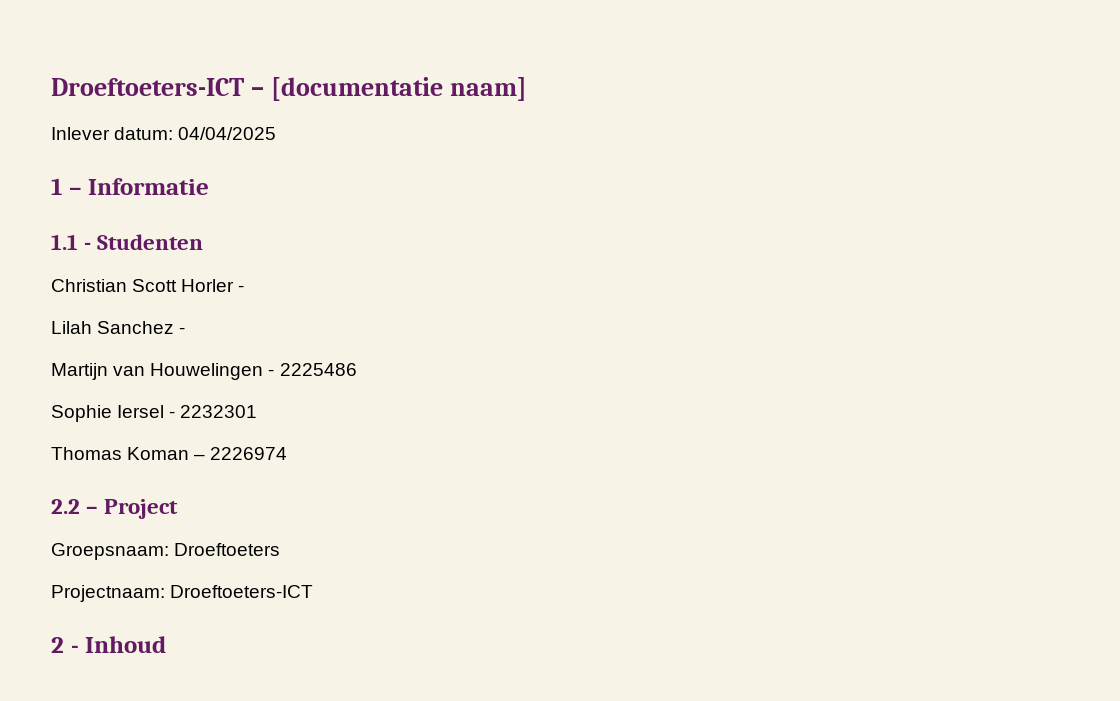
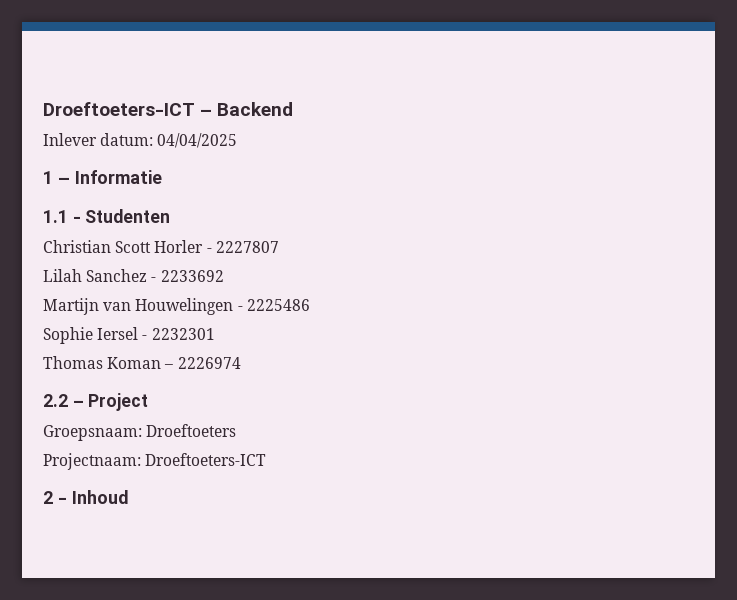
- Droeftoeters-ICT – [documentatie naam]
+ Droeftoeters-ICT – Backend
- Christian Scott Horler -
+ Christian Scott Horler - 2227807
- Lilah Sanchez -
+ Lilah Sanchez - 2233692

